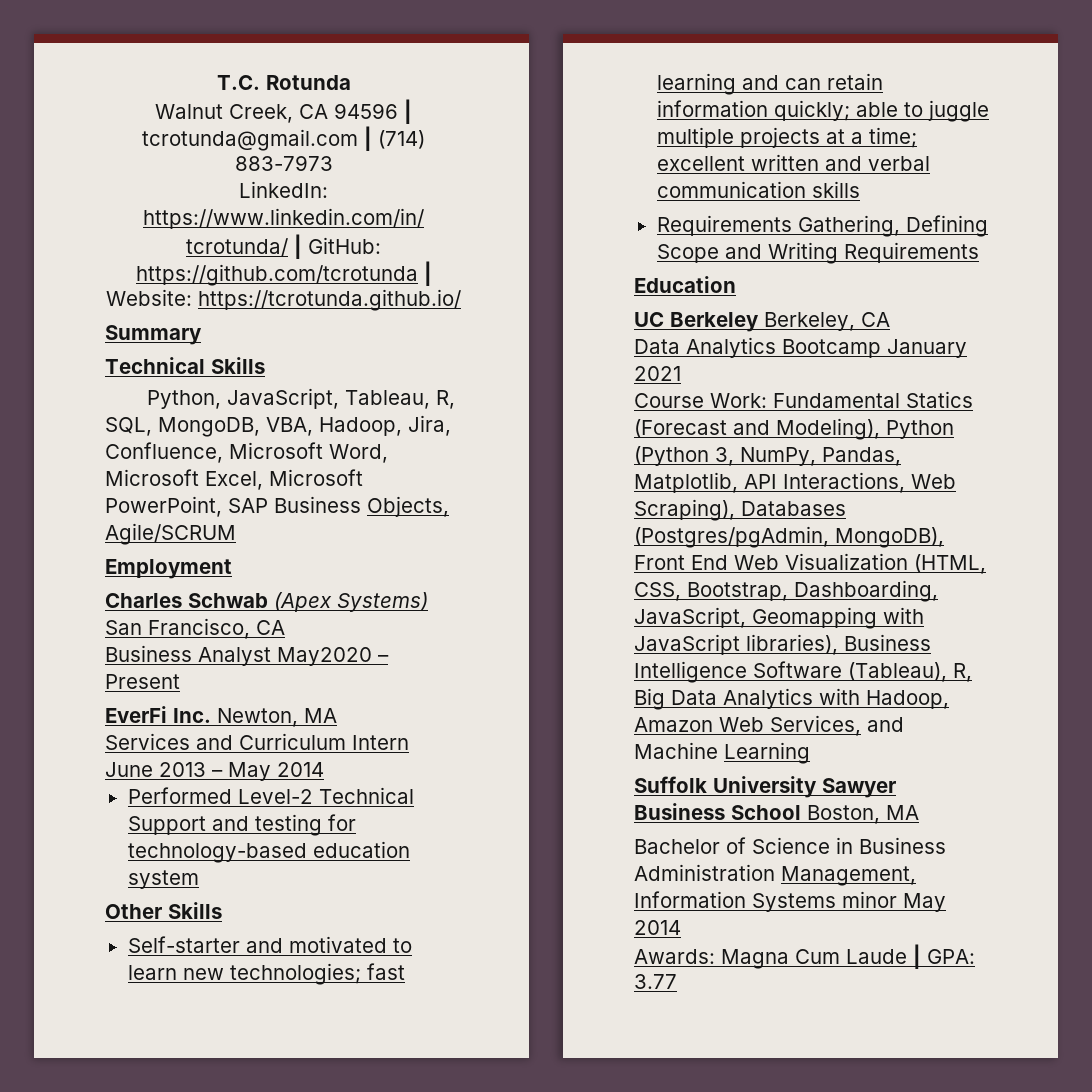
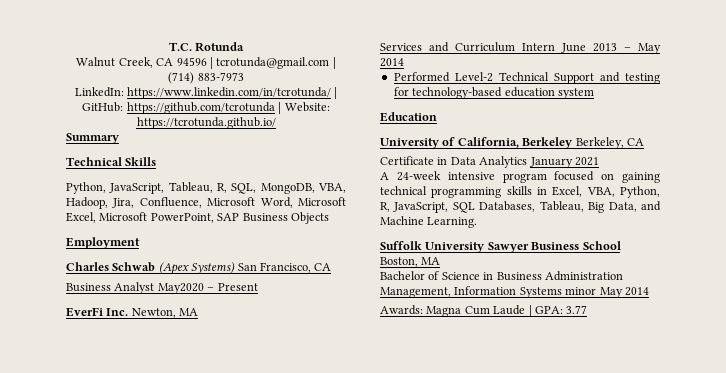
- Python, JavaScript, Tableau, R, SQL, MongoDB, VBA, Hadoop, Jira, Confluence, Microsoft Word, Microsoft Excel, Microsoft PowerPoint, SAP Business Objects, Agile/SCRUM
+ Python, JavaScript, Tableau, R, SQL, MongoDB, VBA, Hadoop, Jira, Confluence, Microsoft Word, Microsoft Excel, Microsoft PowerPoint, SAP Business Objects
- Other Skills
- Self-starter and motivated to learn new technologies; fast learning and can retain information quickly; able to juggle multiple projects at a time; excellent written and verbal communication skills
- Requirements Gathering, Defining Scope and Writing Requirements
  Education
- UC Berkeley Berkeley, CA
+ University of California, Berkeley Berkeley, CA
- Data Analytics Bootcamp January 2021
+ Certificate in Data Analytics January 2021
- Course Work: Fundamental Statics (Forecast and Modeling), Python (Python 3, NumPy, Pandas, Matplotlib, API Interactions, Web Scraping), Databases (Postgres/pgAdmin, MongoDB), Front End Web Visualization (HTML, CSS, Bootstrap, Dashboarding, JavaScript, Geomapping with JavaScript libraries), Business Intelligence Software (Tableau), R, Big Data Analytics with Hadoop, Amazon Web Services, and Machine Learning
+ A 24-week intensive program focused on gaining technical programming skills in Excel, VBA, Python, R, JavaScript, SQL Databases, Tableau, Big Data, and Machine Learning.

